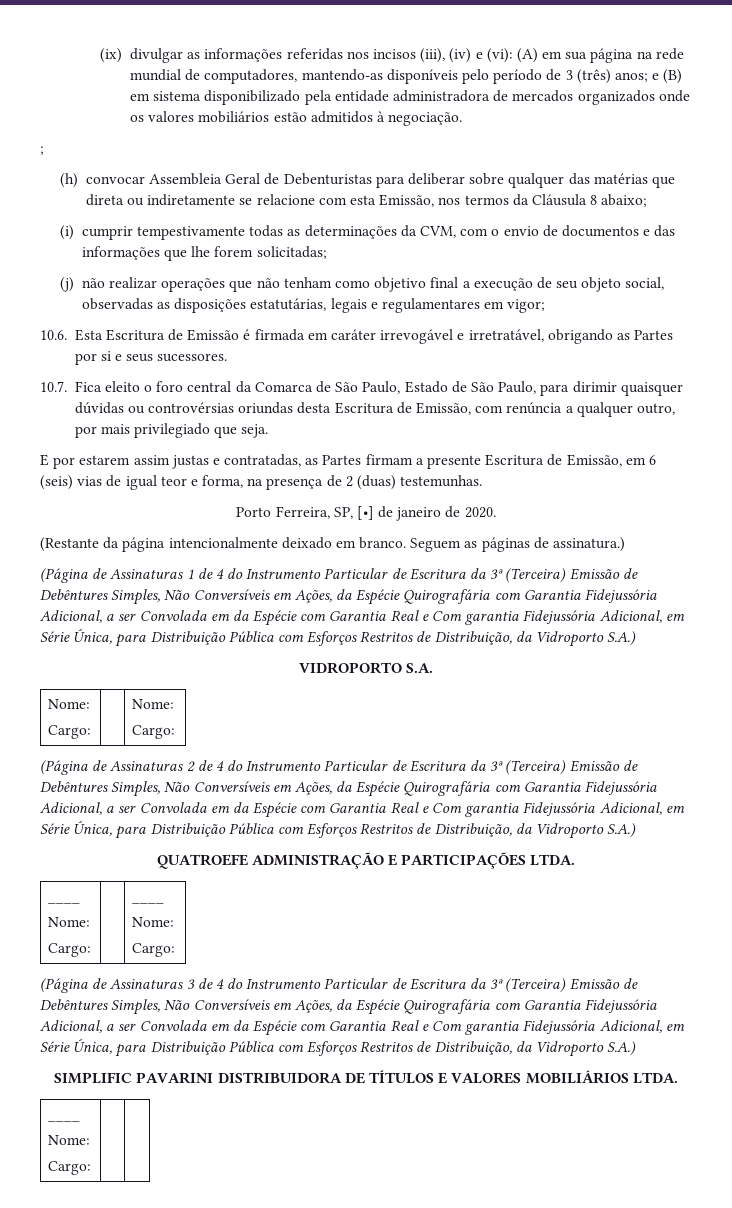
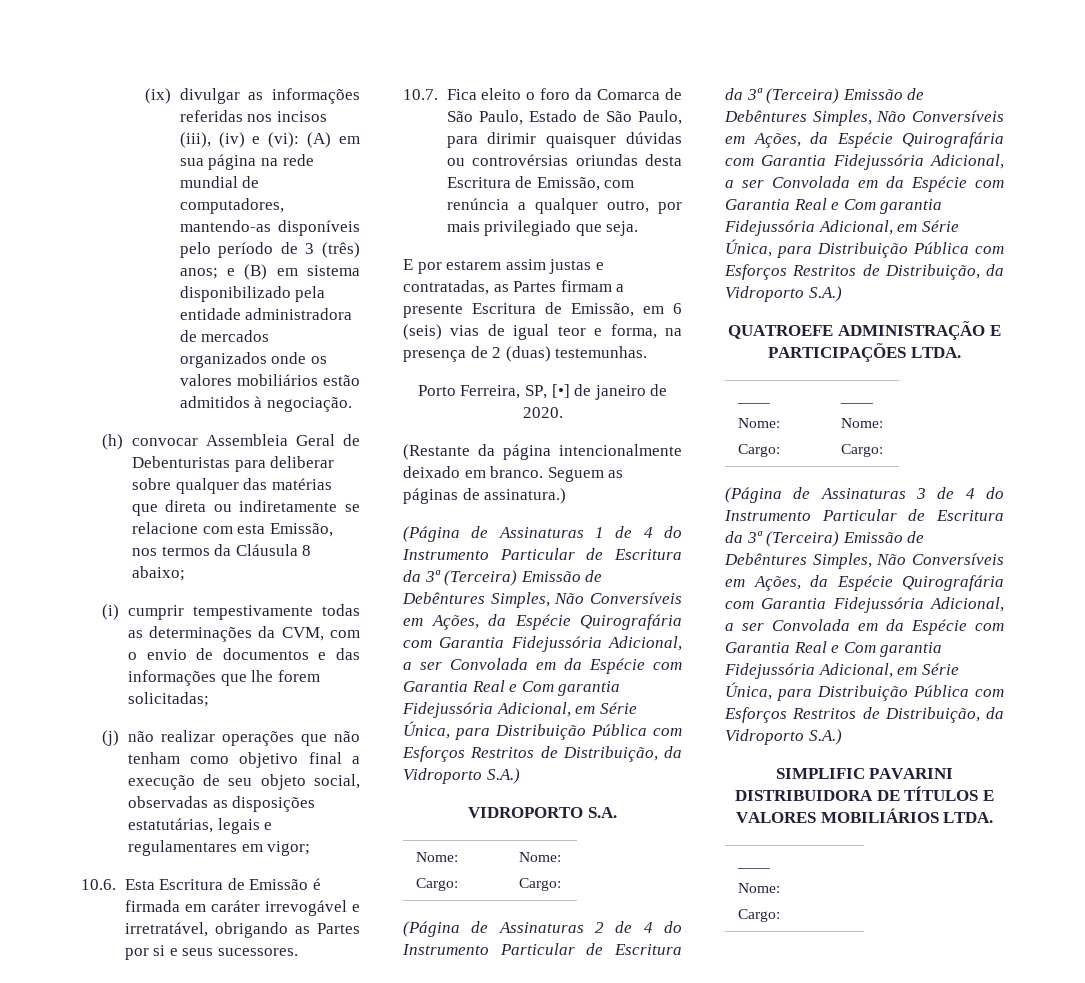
- ;
- 10.7. Fica eleito o foro central da Comarca de São Paulo, Estado de São Paulo, para dirimir quaisquer dúvidas ou controvérsias oriundas desta Escritura de Emissão, com renúncia a qualquer outro, por mais privilegiado que seja.
+ 10.7. Fica eleito o foro da Comarca de São Paulo, Estado de São Paulo, para dirimir quaisquer dúvidas ou controvérsias oriundas desta Escritura de Emissão, com renúncia a qualquer outro, por mais privilegiado que seja.

